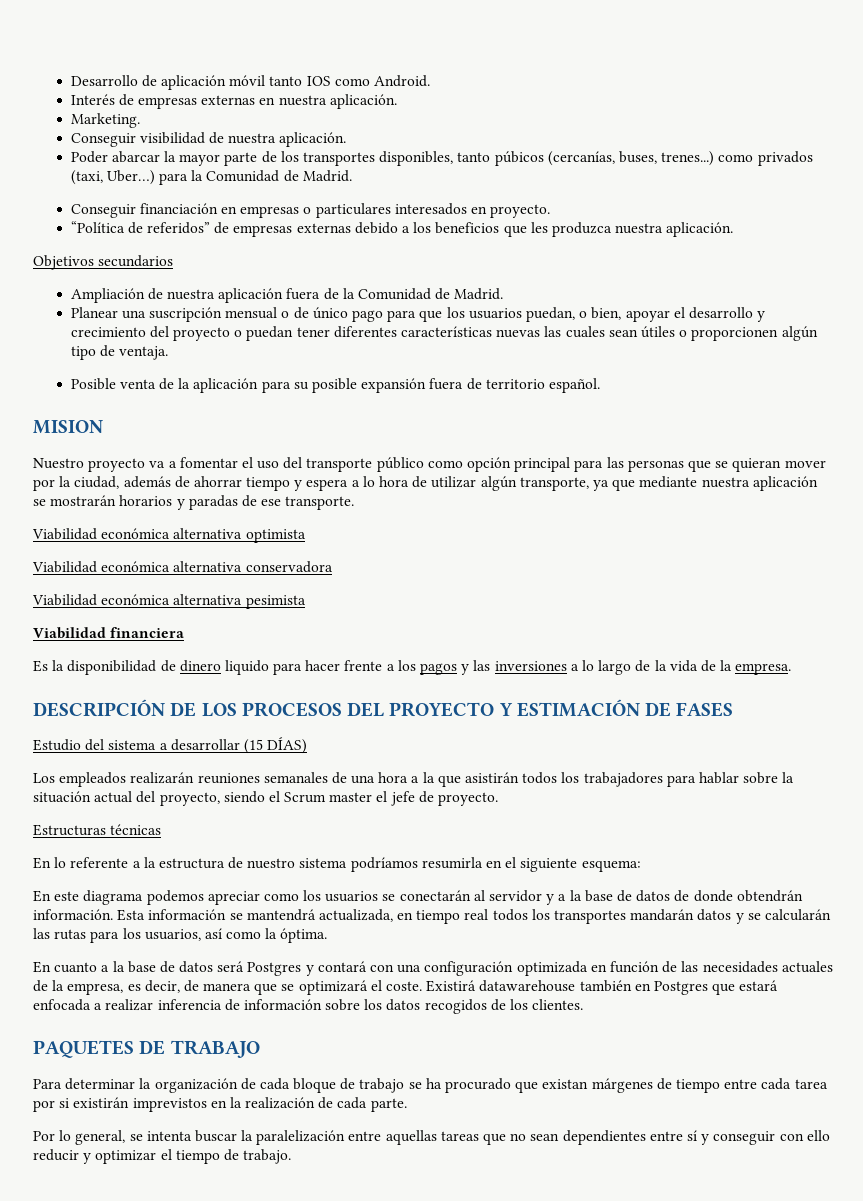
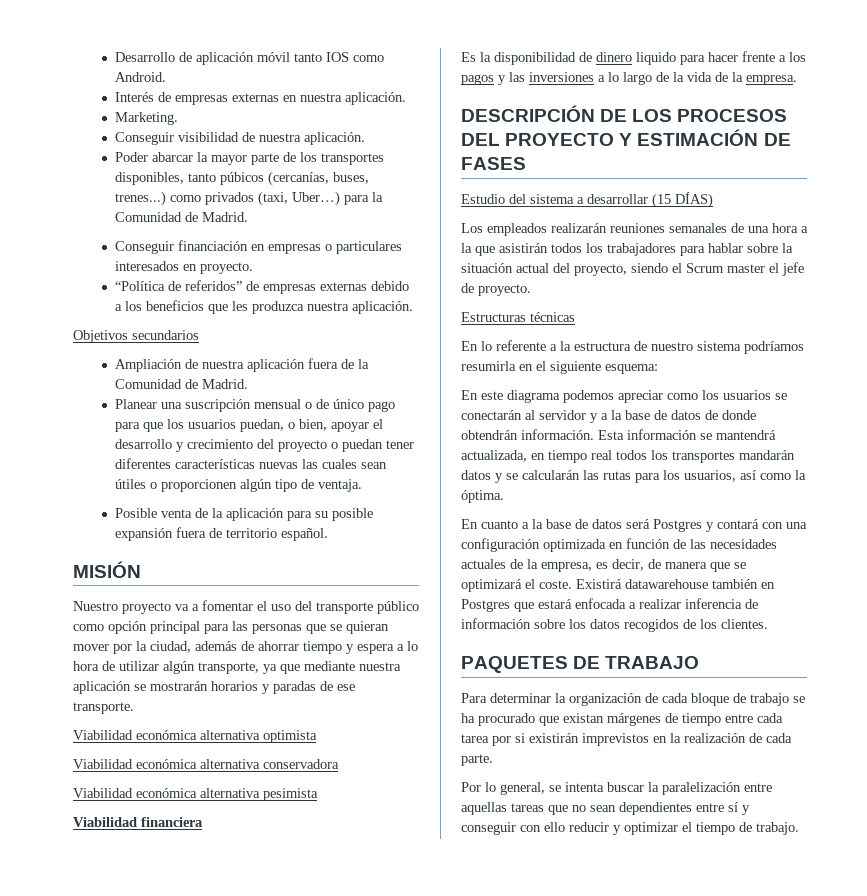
- MISION
+ MISIÓN

